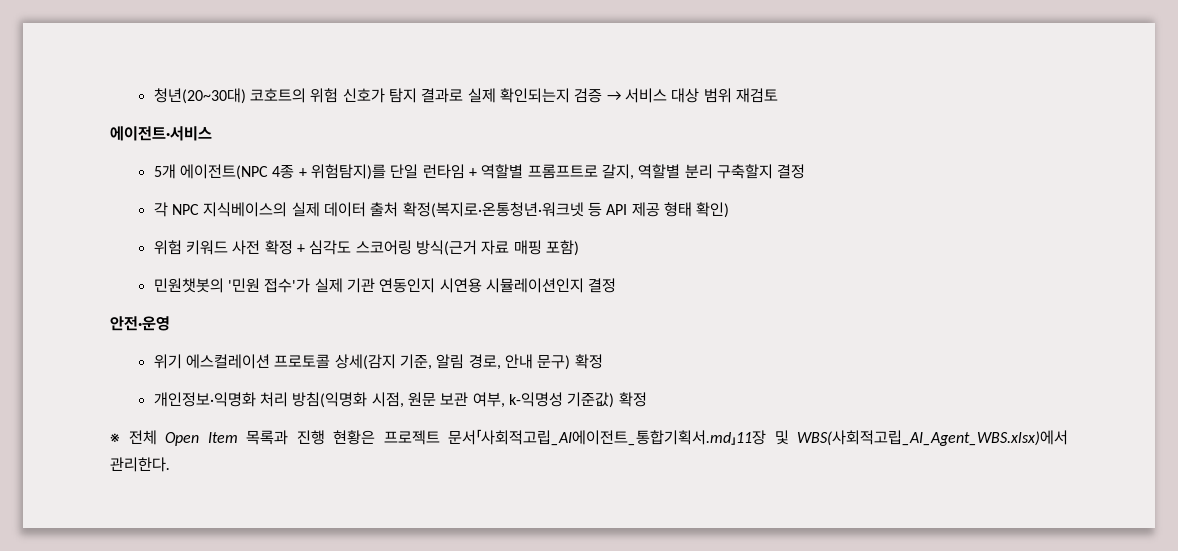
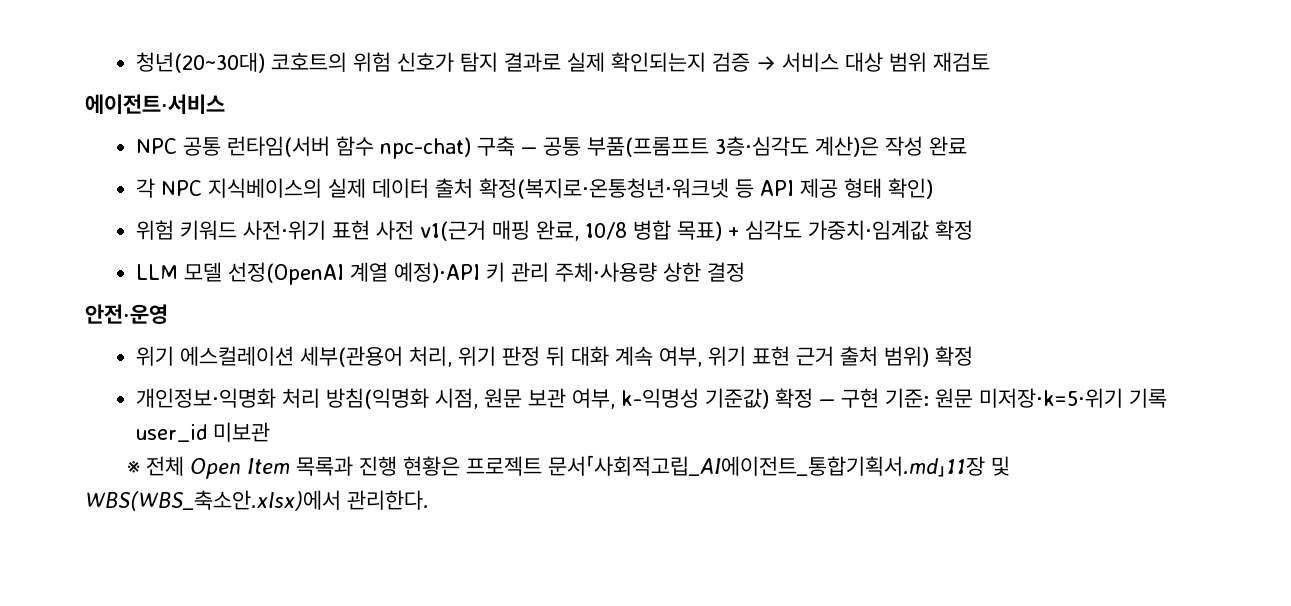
- 5개 에이전트(NPC 4종 + 위험탐지)를 단일 런타임 + 역할별 프롬프트로 갈지, 역할별 분리 구축할지 결정
+ NPC 공통 런타임(서버 함수 npc-chat) 구축 — 공통 부품(프롬프트 3층·심각도 계산)은 작성 완료
- 위험 키워드 사전 확정 + 심각도 스코어링 방식(근거 자료 매핑 포함)
- 민원챗봇의 '민원 접수'가 실제 기관 연동인지 시연용 시뮬레이션인지 결정
+ 위험 키워드 사전·위기 표현 사전 v1(근거 매핑 완료, 10/8 병합 목표) + 심각도 가중치·임계값 확정
+ LLM 모델 선정(OpenAI 계열 예정)·API 키 관리 주체·사용량 상한 결정
  안전·운영
- 위기 에스컬레이션 프로토콜 상세(감지 기준, 알림 경로, 안내 문구) 확정
+ 위기 에스컬레이션 세부(관용어 처리, 위기 판정 뒤 대화 계속 여부, 위기 표현 근거 출처 범위) 확정
- 개인정보·익명화 처리 방침(익명화 시점, 원문 보관 여부, k-익명성 기준값) 확정
+ 개인정보·익명화 처리 방침(익명화 시점, 원문 보관 여부, k-익명성 기준값) 확정 — 구현 기준: 원문 미저장·k=5·위기 기록 user_id 미보관
- ※ 전체 Open Item 목록과 진행 현황은 프로젝트 문서「사회적고립_AI에이전트_통합기획서.md」11장 및 WBS(사회적고립_AI_Agent_WBS.xlsx)에서 관리한다.
+ ※ 전체 Open Item 목록과 진행 현황은 프로젝트 문서「사회적고립_AI에이전트_통합기획서.md」11장 및 WBS(WBS_축소안.xlsx)에서 관리한다.

